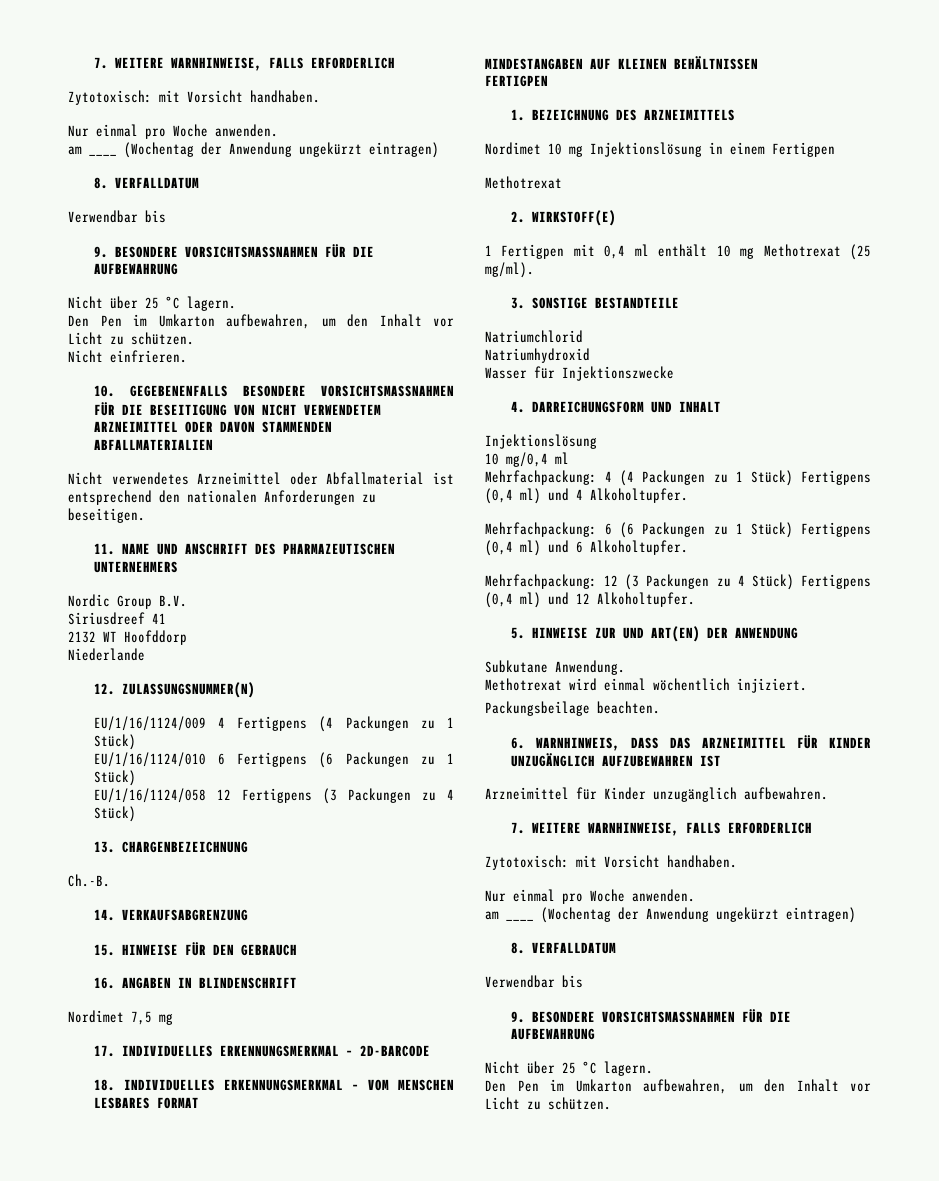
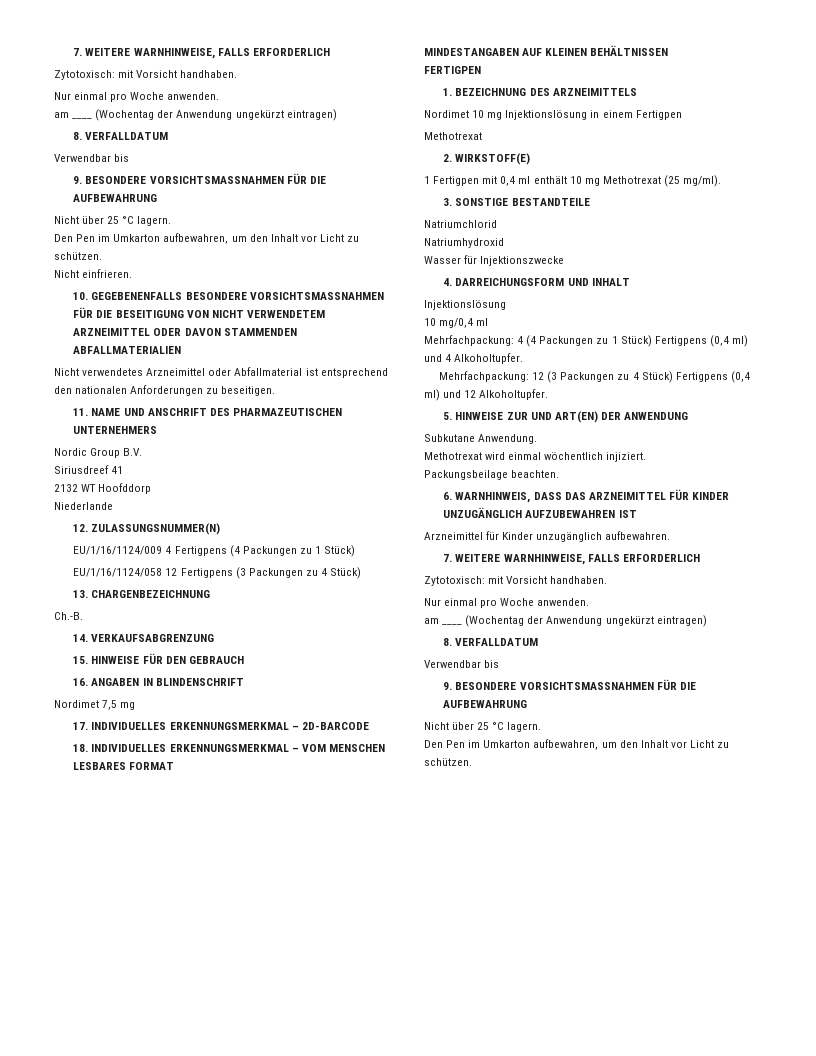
- EU/1/16/1124/010 6 Fertigpens (6 Packungen zu 1 Stück)
- Mehrfachpackung: 6 (6 Packungen zu 1 Stück) Fertigpens (0,4 ml) und 6 Alkoholtupfer.

